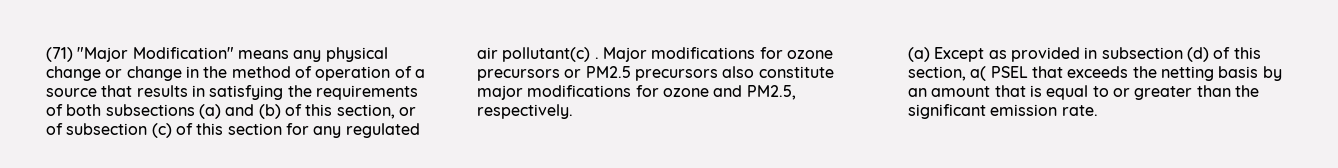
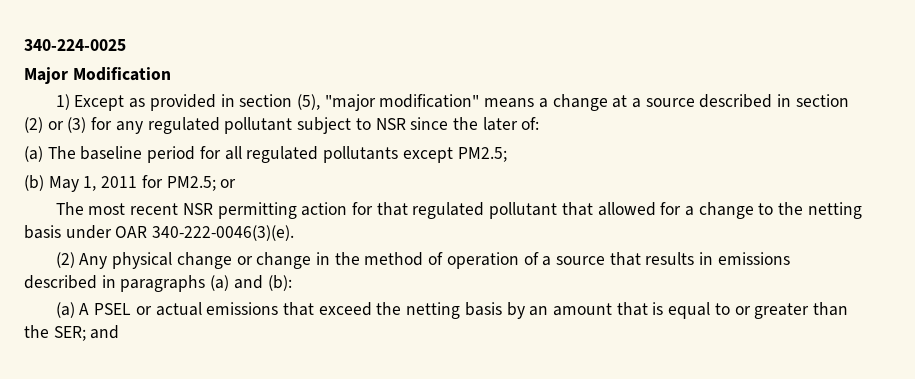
- (71) "Major Modification" means any physical change or change in the method of operation of a source that results in satisfying the requirements of both subsections (a) and (b) of this section, or of subsection (c) of this section for any regulated air pollutant(c) . Major modifications for ozone precursors or PM2.5 precursors also constitute major modifications for ozone and PM2.5, respectively.
- (a) Except as provided in subsection (d) of this section, a( PSEL that exceeds the netting basis by an amount that is equal to or greater than the significant emission rate.
+ 340-224-0025
+ Major Modification
+ 1) Except as provided in section (5), "major modification" means a change at a source described in section (2) or (3) for any regulated pollutant subject to NSR since the later of:
+ (a) The baseline period for all regulated pollutants except PM2.5;
+ (b) May 1, 2011 for PM2.5; or
+ The most recent NSR permitting action for that regulated pollutant that allowed for a change to the netting basis under OAR 340-222-0046(3)(e).
+ (2) Any physical change or change in the method of operation of a source that results in emissions described in paragraphs (a) and (b):
+ (a) A PSEL or actual emissions that exceed the netting basis by an amount that is equal to or greater than the SER; and

